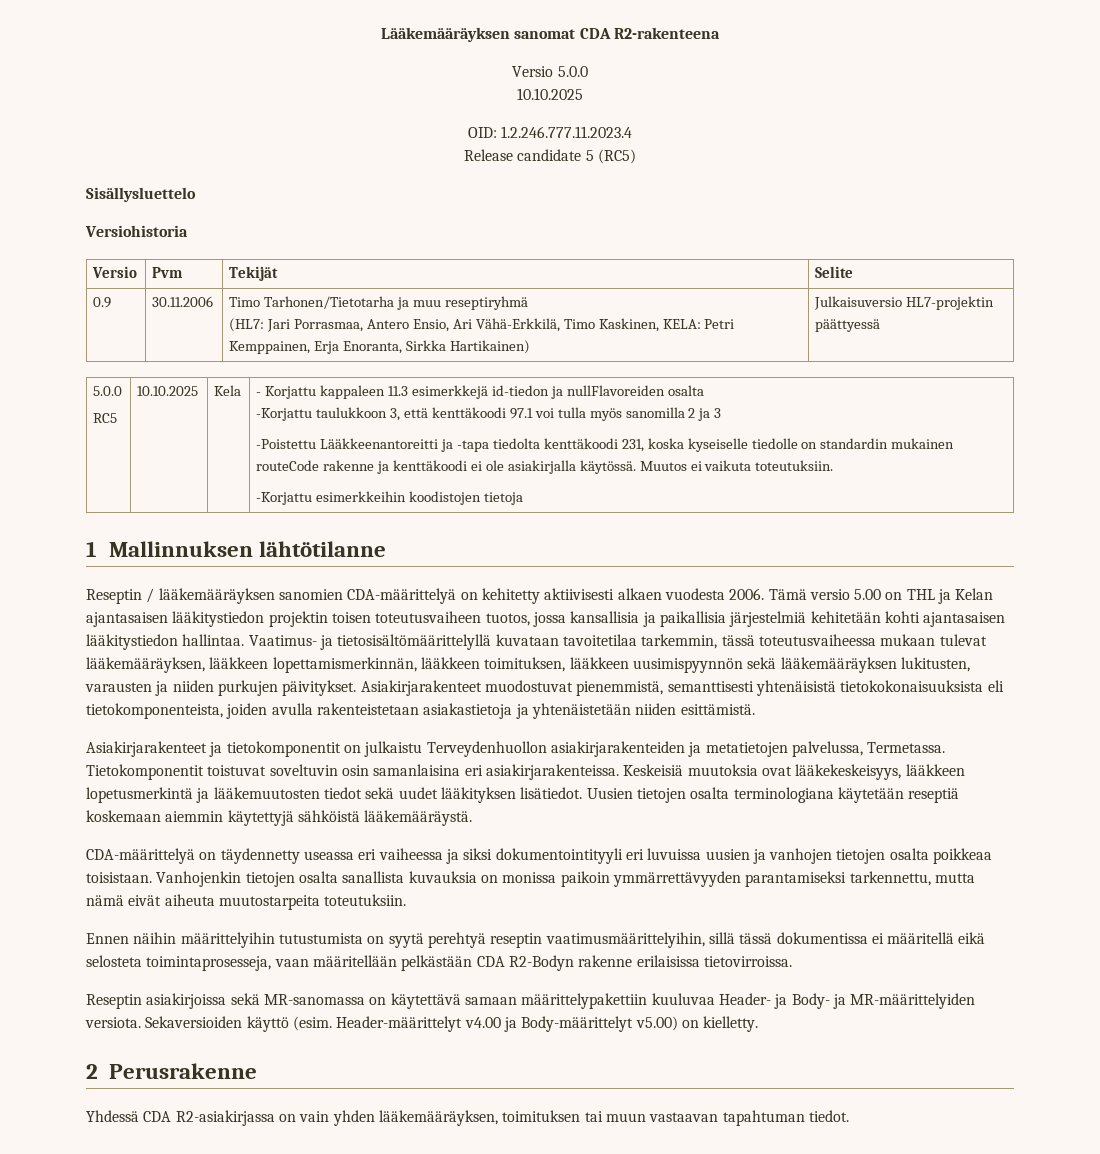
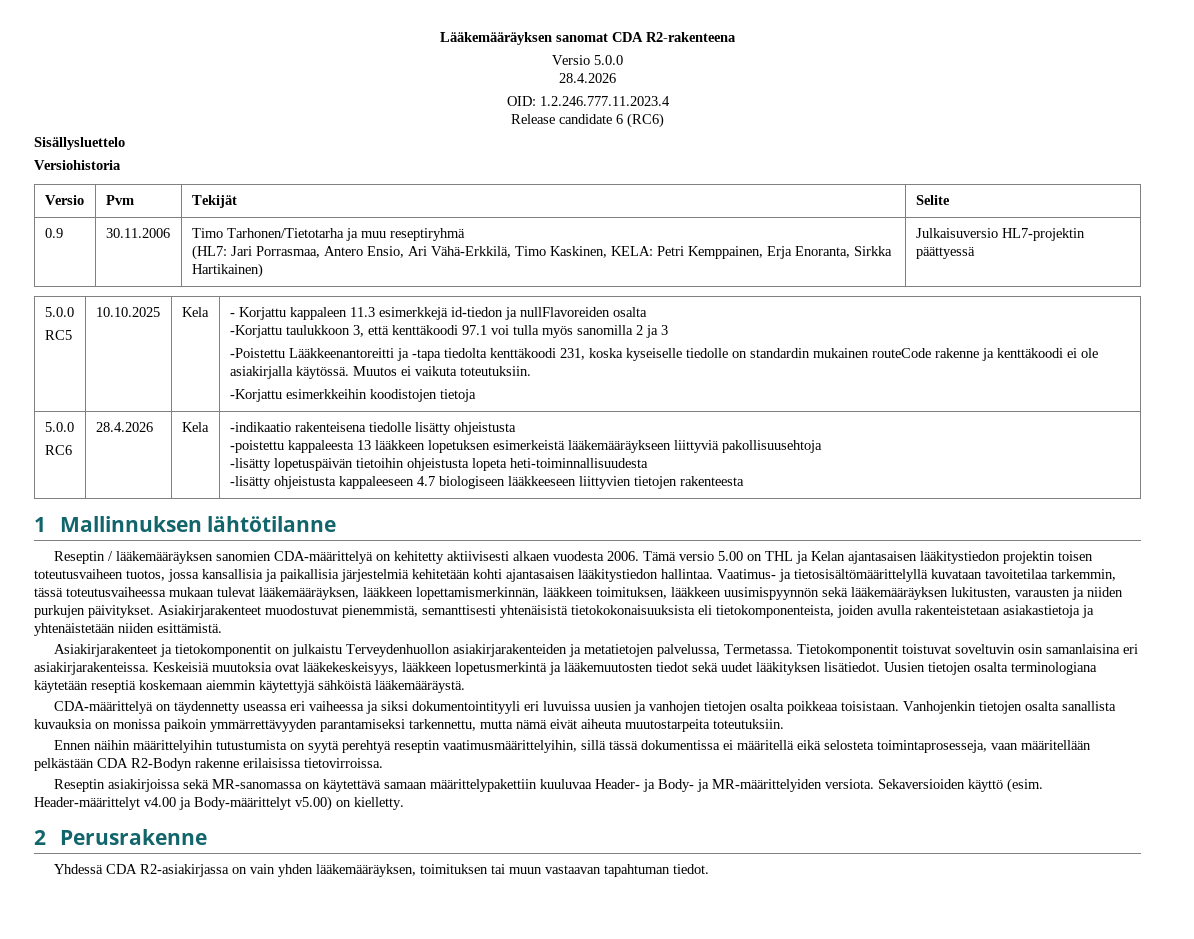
  Versio 5.0.0
- 10.10.2025
+ 28.4.2026
- Release candidate 5 (RC5)
+ Release candidate 6 (RC6)
  -Korjattu esimerkkeihin koodistojen tietoja
+ 5.0.0
+ RC6 | 28.4.2026 | Kela | -indikaatio rakenteisena tiedolle lisätty ohjeistusta
+ -poistettu kappaleesta 13 lääkkeen lopetuksen esimerkeistä lääkemääräykseen liittyviä pakollisuusehtoja
+ -lisätty lopetuspäivän tietoihin ohjeistusta lopeta heti-toiminnallisuudesta
+ -lisätty ohjeistusta kappaleeseen 4.7 biologiseen lääkkeeseen liittyvien tietojen rakenteesta

